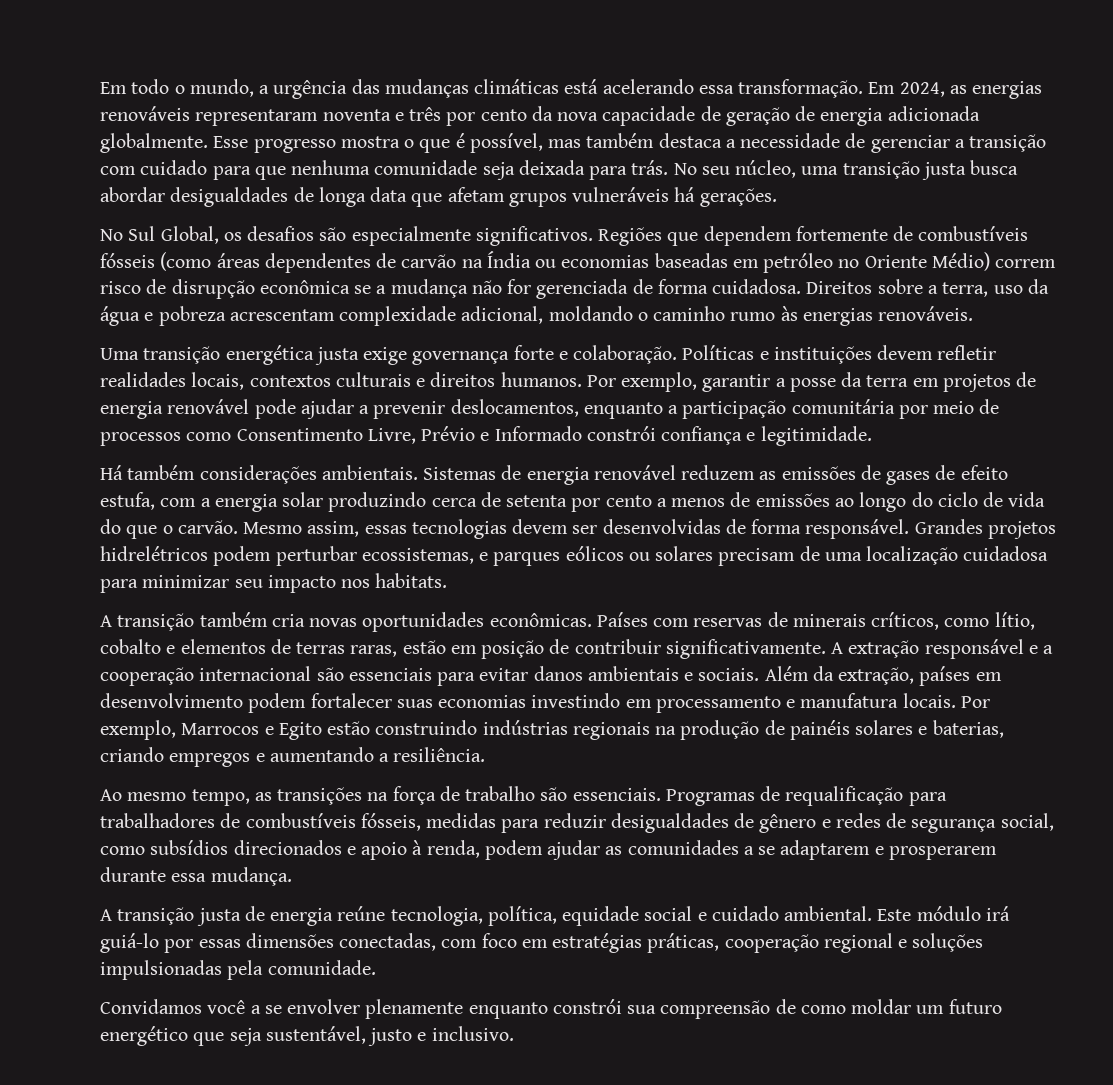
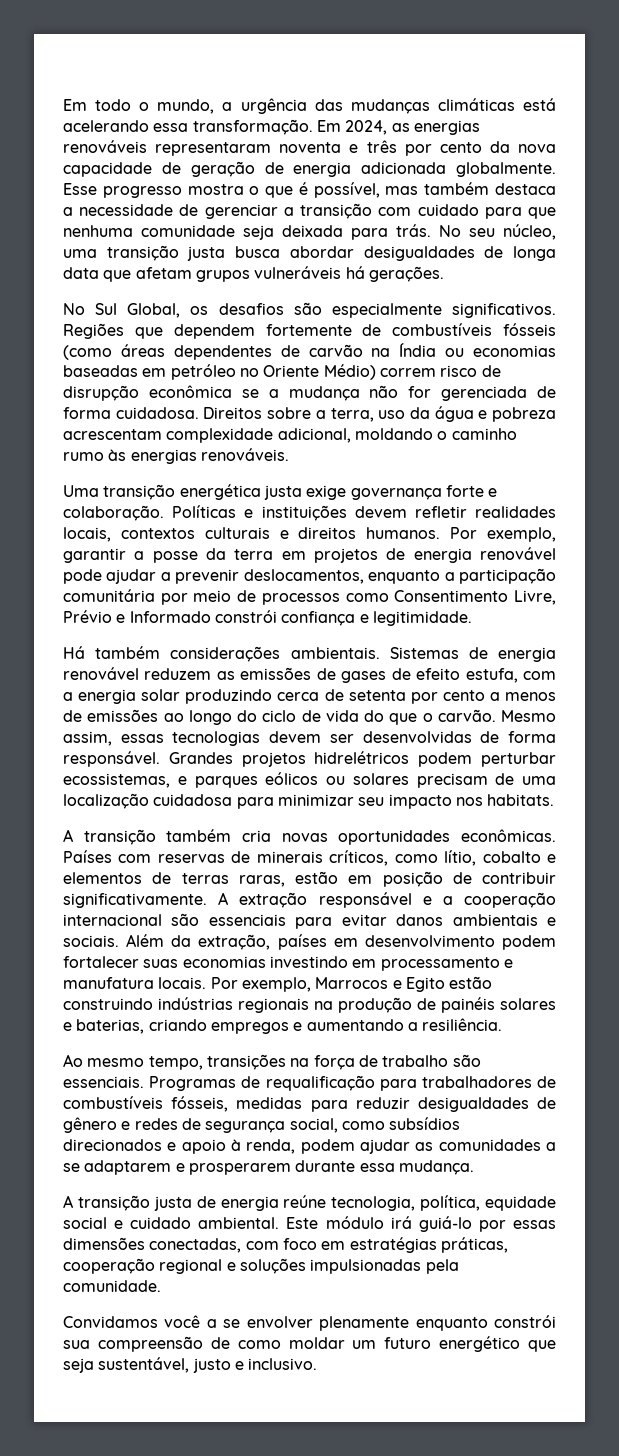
- Ao mesmo tempo, as transições na força de trabalho são essenciais.
+ Ao mesmo tempo, transições na força de trabalho são essenciais.

